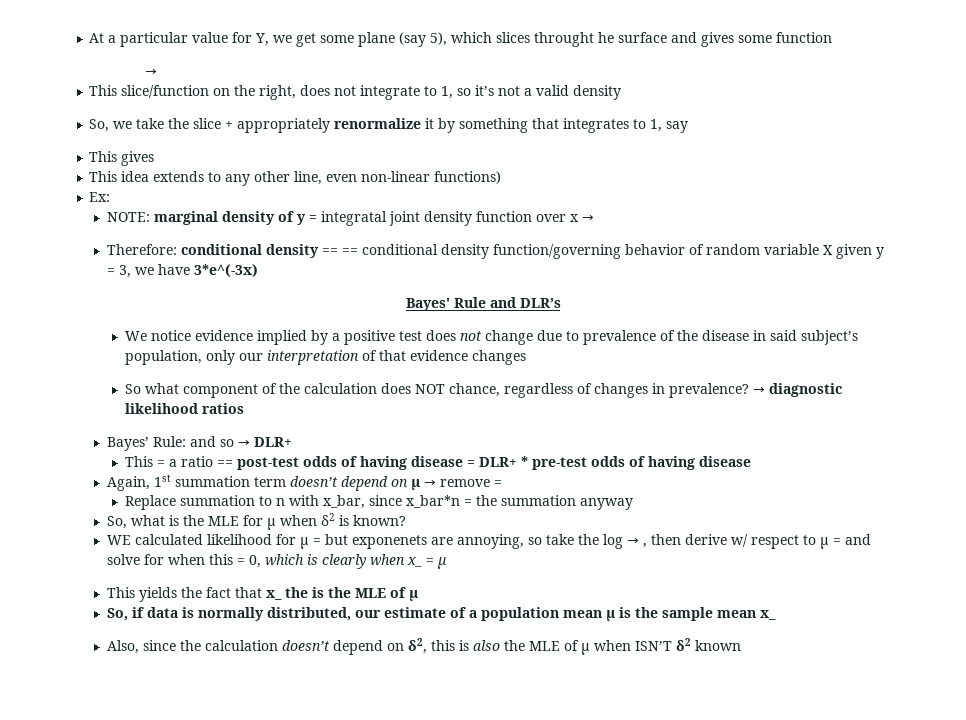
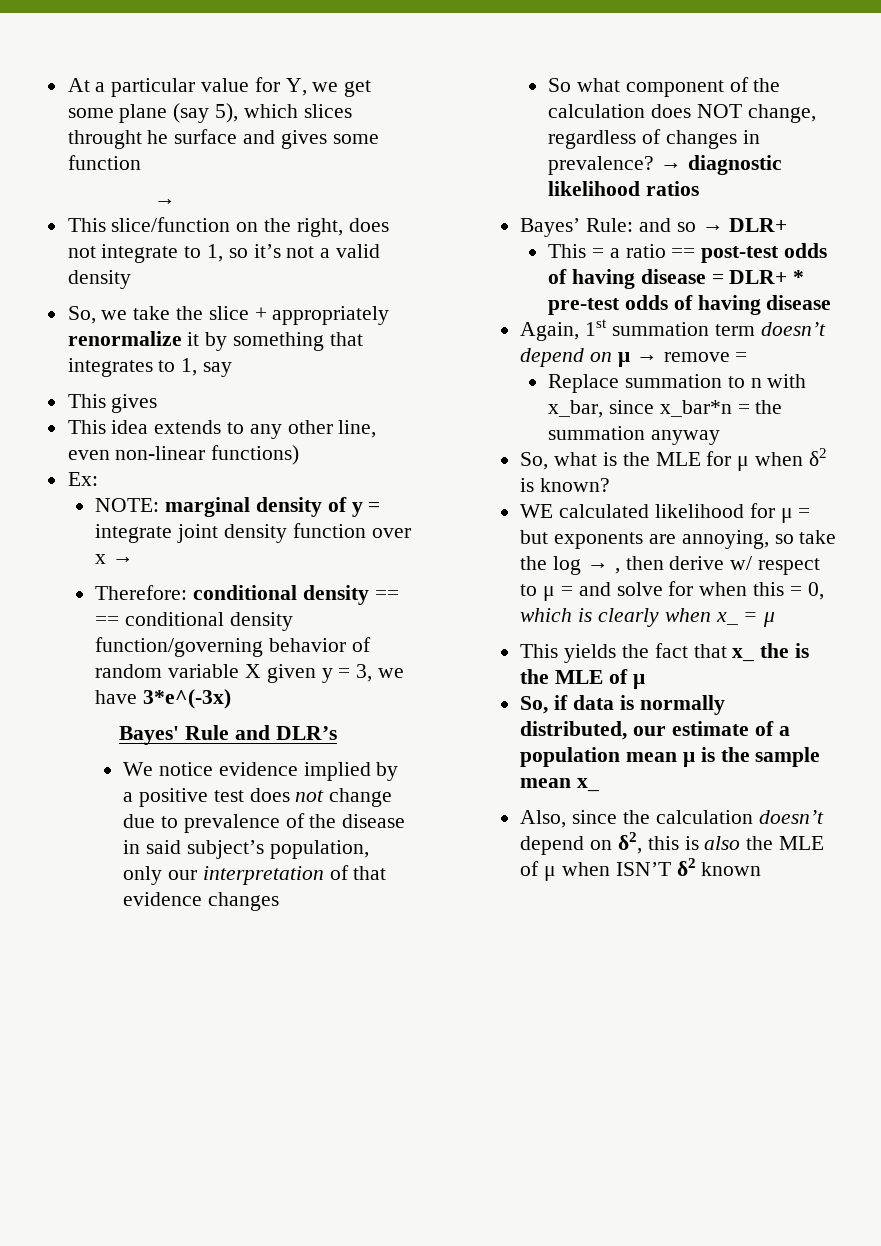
- NOTE: marginal density of y = integratal joint density function over x →
+ NOTE: marginal density of y = integrate joint density function over x →
- So what component of the calculation does NOT chance, regardless of changes in prevalence?
+ So what component of the calculation does NOT change, regardless of changes in prevalence?
- WE calculated likelihood for μ = but exponenets are annoying, so take the log → , then derive w/ respect to μ = and solve for when this = 0, which is clearly when x_ = μ
+ WE calculated likelihood for μ = but exponents are annoying, so take the log → , then derive w/ respect to μ = and solve for when this = 0, which is clearly when x_ = μ

